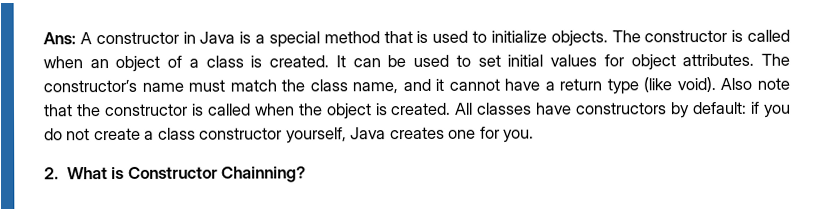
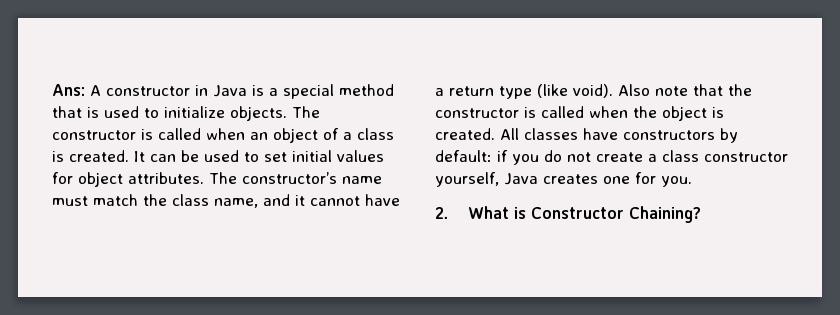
- 2. What is Constructor Chainning?
+ 2. What is Constructor Chaining?

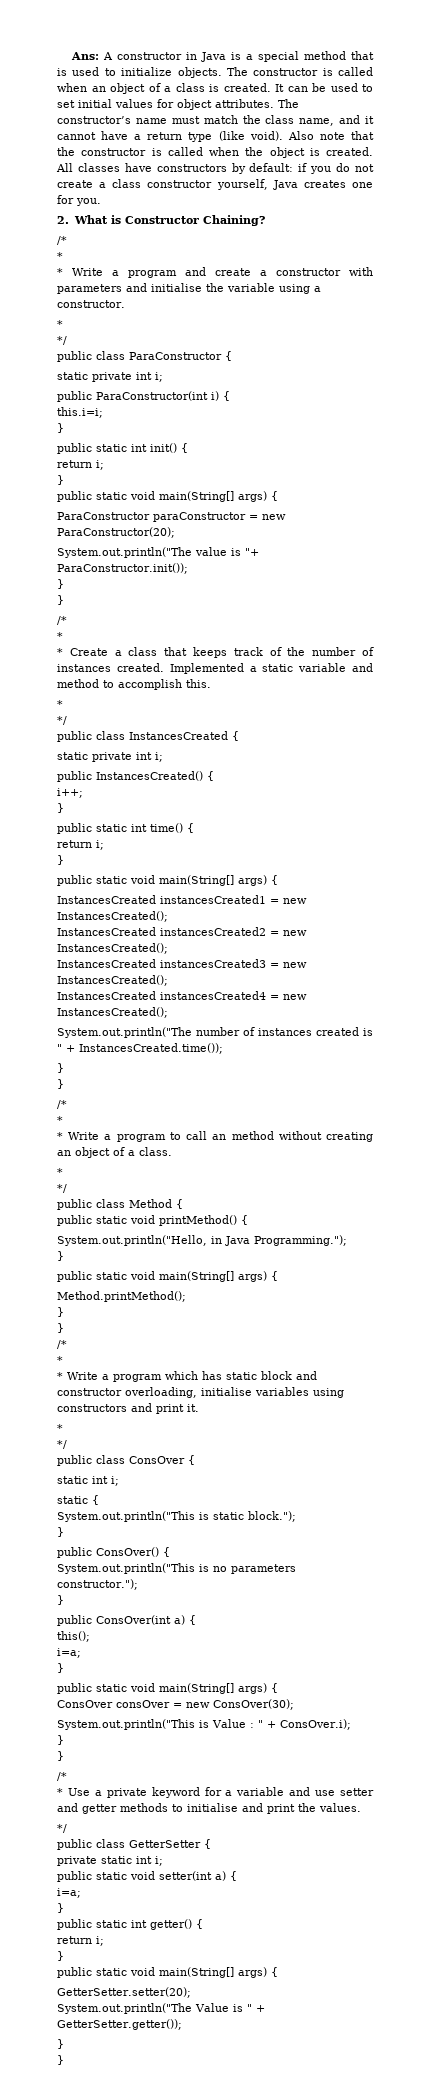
  2. What is Constructor Chaining?
+ /*
+ *
+ * Write a program and create a constructor with parameters and initialise the variable using a constructor.
+ *
+ */
+ public class ParaConstructor {
+ static private int i;
+ public ParaConstructor(int i) {
+ this.i=i;
+ }
+ public static int init() {
+ return i;
+ }
+ public static void main(String[] args) {
+ ParaConstructor paraConstructor = new ParaConstructor(20);
+ System.out.println("The value is "+ ParaConstructor.init());
+ }
+ }
+ /*
+ *
+ * Create a class that keeps track of the number of instances created. Implemented a static variable and method to accomplish this.
+ *
+ */
+ public class InstancesCreated {
+ static private int i;
+ public InstancesCreated() {
+ i++;
+ }
+ public static int time() {
+ return i;
+ }
+ public static void main(String[] args) {
+ InstancesCreated instancesCreated1 = new InstancesCreated();
+ InstancesCreated instancesCreated2 = new InstancesCreated();
+ InstancesCreated instancesCreated3 = new InstancesCreated();
+ InstancesCreated instancesCreated4 = new InstancesCreated();
+ System.out.println("The number of instances created is " + InstancesCreated.time());
+ }
+ }
+ /*
+ *
+ * Write a program to call an method without creating an object of a class.
+ *
+ */
+ public class Method {
+ public static void printMethod() {
+ System.out.println("Hello, in Java Programming.");
+ }
+ public static void main(String[] args) {
+ Method.printMethod();
+ }
+ }
+ /*
+ *
+ * Write a program which has static block and constructor overloading, initialise variables using constructors and print it.
+ *
+ */
+ public class ConsOver {
+ static int i;
+ static {
+ System.out.println("This is static block.");
+ }
+ public ConsOver() {
+ System.out.println("This is no parameters constructor.");
+ }
+ public ConsOver(int a) {
+ this();
+ i=a;
+ }
+ public static void main(String[] args) {
+ ConsOver consOver = new ConsOver(30);
+ System.out.println("This is Value : " + ConsOver.i);
+ }
+ }
+ /*
+ * Use a private keyword for a variable and use setter and getter methods to initialise and print the values.
+ */
+ public class GetterSetter {
+ private static int i;
+ public static void setter(int a) {
+ i=a;
+ }
+ public static int getter() {
+ return i;
+ }
+ public static void main(String[] args) {
+ GetterSetter.setter(20);
+ System.out.println("The Value is " + GetterSetter.getter());
+ }
+ }

